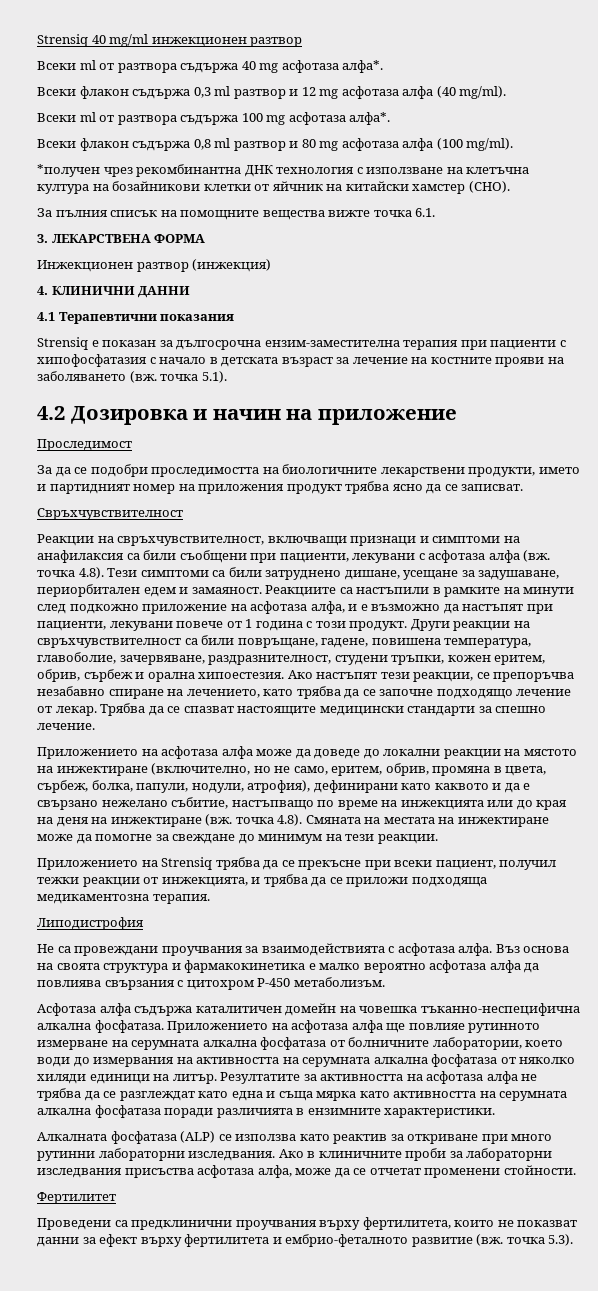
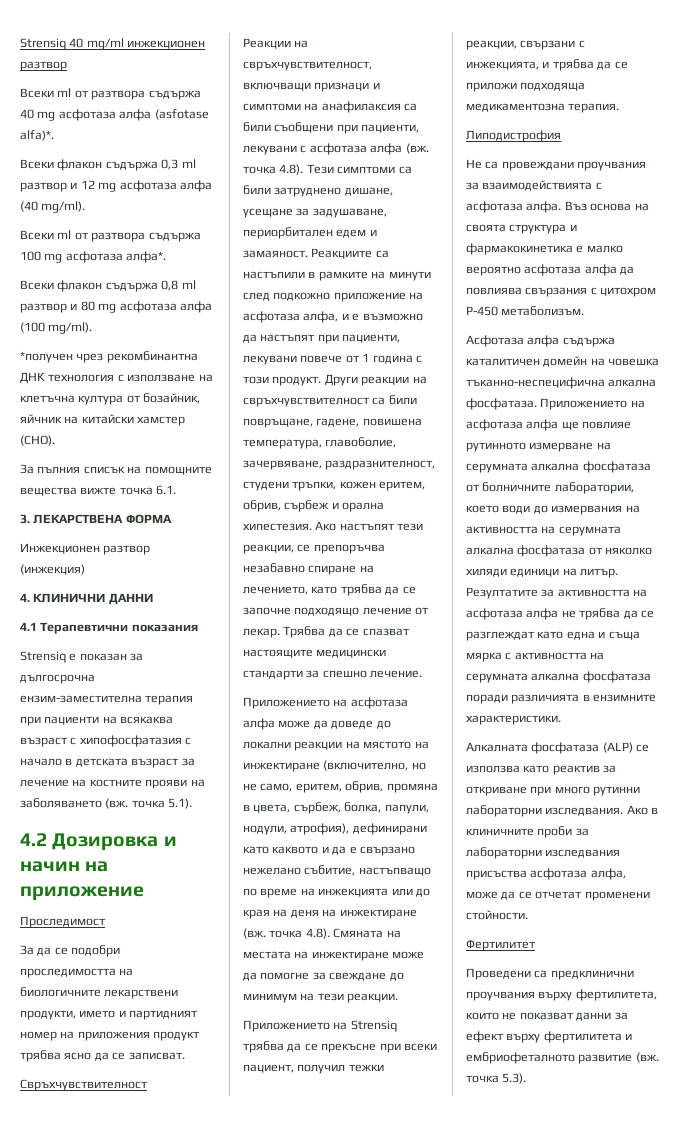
- Всеки ml от разтвора съдържа 40 mg асфотаза алфа*.
+ Всеки ml от разтвора съдържа 40 mg асфотаза алфа (asfotase alfa)*.
- *получен чрез рекомбинантна ДНК технология с използване на клетъчна култура на бозайникови клетки от яйчник на китайски хамстер (CHO).
+ *получен чрез рекомбинантна ДНК технология с използване на клетъчна култура от бозайник, яйчник на китайски хамстер (CHO).
- Strensiq е показан за дългосрочна ензим-заместителна терапия при пациенти с хипофосфатазия с начало в детската възраст за лечение на костните прояви на заболяването (вж. точка 5.1).
+ Strensiq е показан за дългосрочна ензим-заместителна терапия при пациенти на всякаква възраст с хипофосфатазия с начало в детската възраст за лечение на костните прояви на заболяването (вж. точка 5.1).
- Други реакции на свръхчувствителност са били повръщане, гадене, повишена температура, главоболие, зачервяване, раздразнителност, студени тръпки, кожен еритем, обрив, сърбеж и орална хипоестезия.
+ Други реакции на свръхчувствителност са били повръщане, гадене, повишена температура, главоболие, зачервяване, раздразнителност, студени тръпки, кожен еритем, обрив, сърбеж и орална хипестезия.
- Приложението на Strensiq трябва да се прекъсне при всеки пациент, получил тежки реакции от инжекцията, и трябва да се приложи подходяща медикаментозна терапия.
+ Приложението на Strensiq трябва да се прекъсне при всеки пациент, получил тежки реакции, свързани с инжекцията, и трябва да се приложи подходяща медикаментозна терапия.
- Резултатите за активността на асфотаза алфа не трябва да се разглеждат като една и съща мярка като активността на серумната алкална фосфатаза поради различията в ензимните характеристики.
+ Резултатите за активността на асфотаза алфа не трябва да се разглеждат като една и съща мярка с активността на серумната алкална фосфатаза поради различията в ензимните характеристики.
- Проведени са предклинични проучвания върху фертилитета, които не показват данни за ефект върху фертилитета и ембрио-феталното развитие (вж. точка 5.3).
+ Проведени са предклинични проучвания върху фертилитета, които не показват данни за ефект върху фертилитета и ембриофеталното развитие (вж. точка 5.3).

